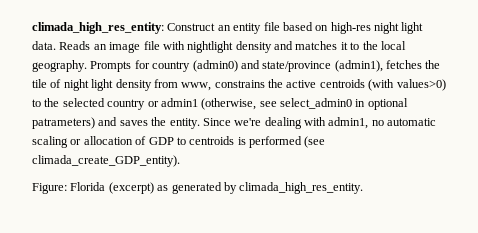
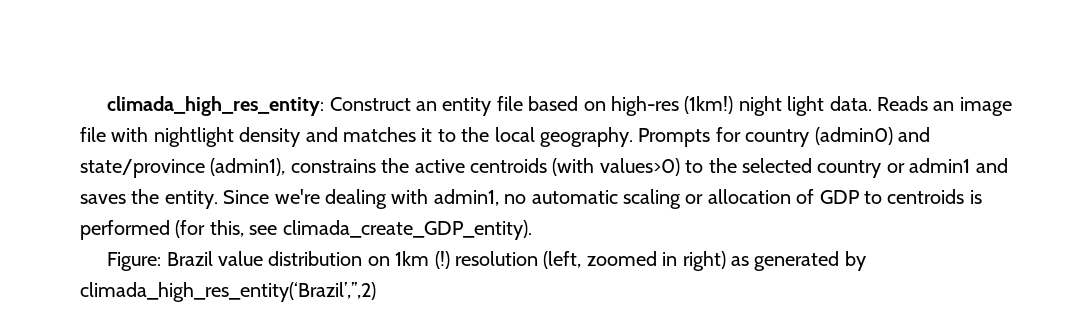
- climada_high_res_entity: Construct an entity file based on high-res night light data.
+ climada_high_res_entity: Construct an entity file based on high-res (1km!) night light data.
- Prompts for country (admin0) and state/province (admin1), fetches the tile of night light density from www, constrains the active centroids (with values>0) to the selected country or admin1 (otherwise, see select_admin0 in optional patrameters) and saves the entity.
+ Prompts for country (admin0) and state/province (admin1), constrains the active centroids (with values>0) to the selected country or admin1 and saves the entity.
- Since we're dealing with admin1, no automatic scaling or allocation of GDP to centroids is performed (see climada_create_GDP_entity).
+ Since we're dealing with admin1, no automatic scaling or allocation of GDP to centroids is performed (for this, see climada_create_GDP_entity).
- Figure: Florida (excerpt) as generated by climada_high_res_entity.
+ Figure: Brazil value distribution on 1km (!) resolution (left, zoomed in right) as generated by climada_high_res_entity(‘Brazil’,’’,2)

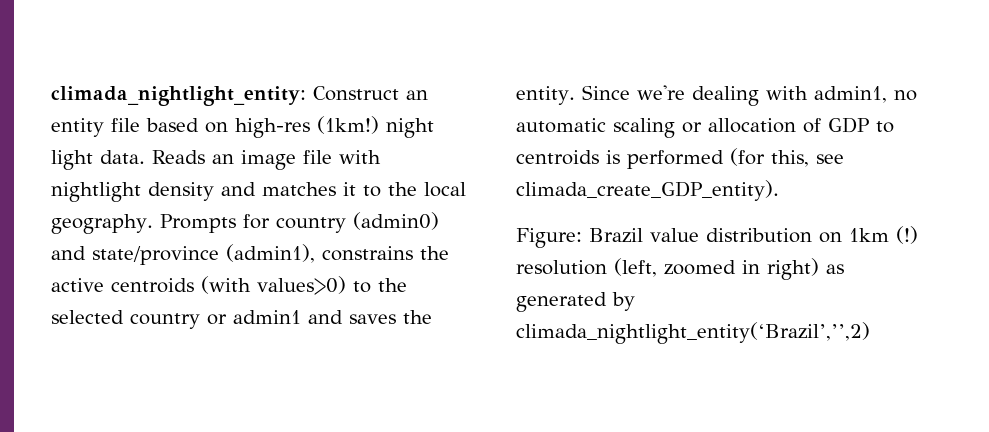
- climada_high_res_entity: Construct an entity file based on high-res (1km!) night light data.
+ climada_nightlight_entity: Construct an entity file based on high-res (1km!) night light data.
- Figure: Brazil value distribution on 1km (!) resolution (left, zoomed in right) as generated by climada_high_res_entity(‘Brazil’,’’,2)
+ Figure: Brazil value distribution on 1km (!) resolution (left, zoomed in right) as generated by climada_nightlight_entity(‘Brazil’,’’,2)

